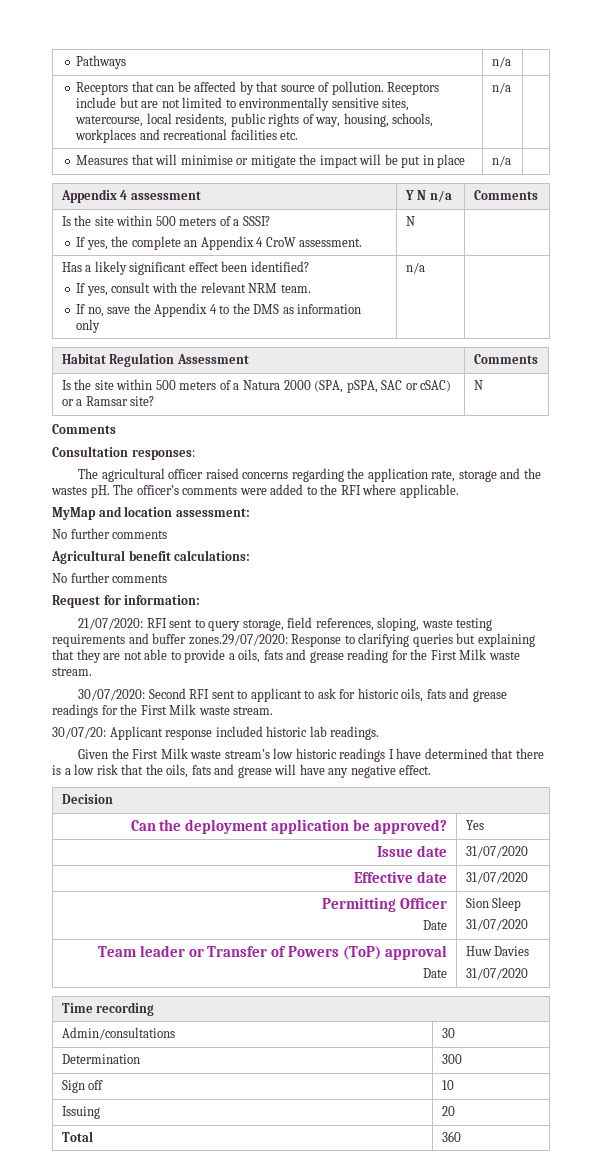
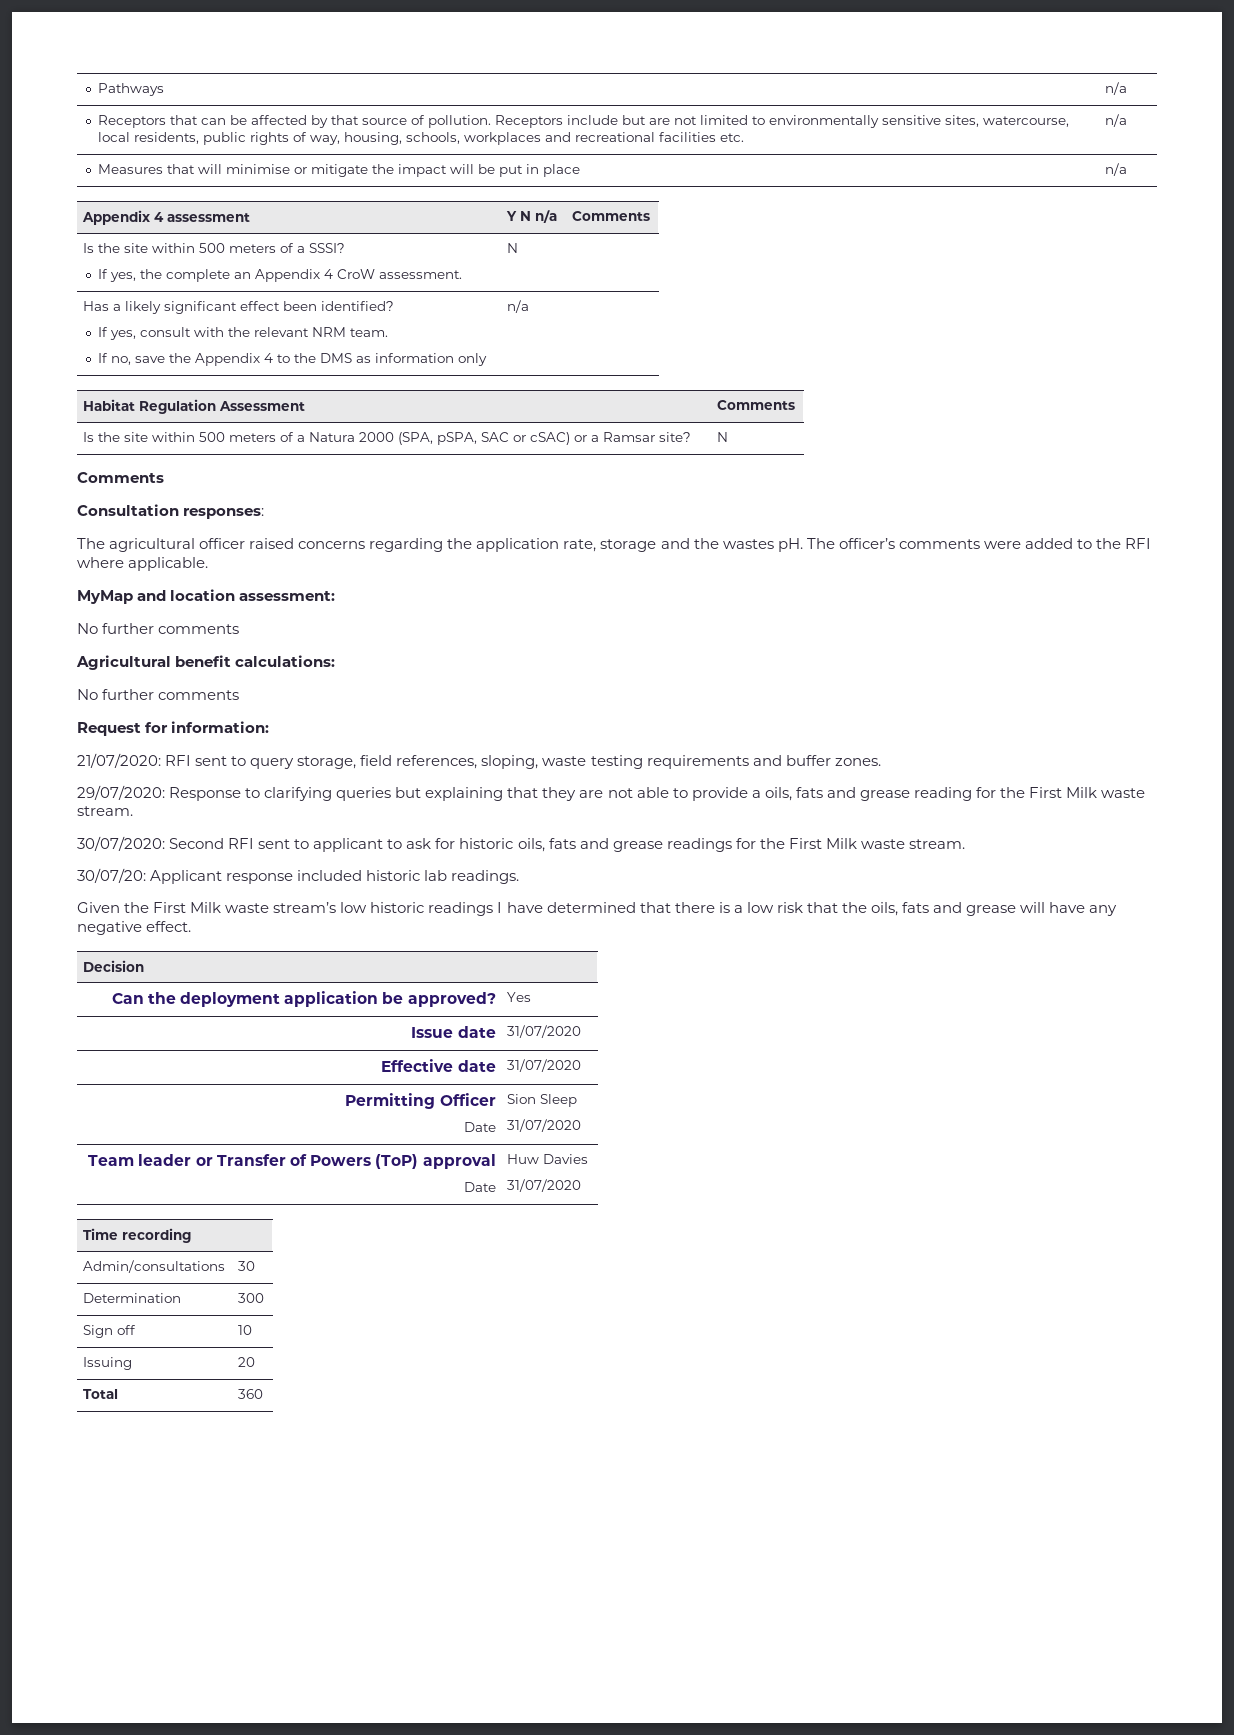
- 21/07/2020: RFI sent to query storage, field references, sloping, waste testing requirements and buffer zones.29/07/2020: Response to clarifying queries but explaining that they are not able to provide a oils, fats and grease reading for the First Milk waste stream.
+ 21/07/2020: RFI sent to query storage, field references, sloping, waste testing requirements and buffer zones.
+ 29/07/2020: Response to clarifying queries but explaining that they are not able to provide a oils, fats and grease reading for the First Milk waste stream.

